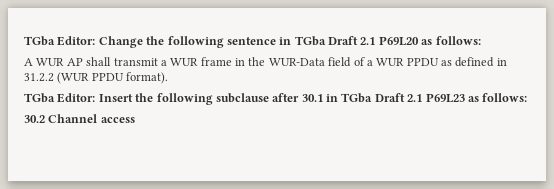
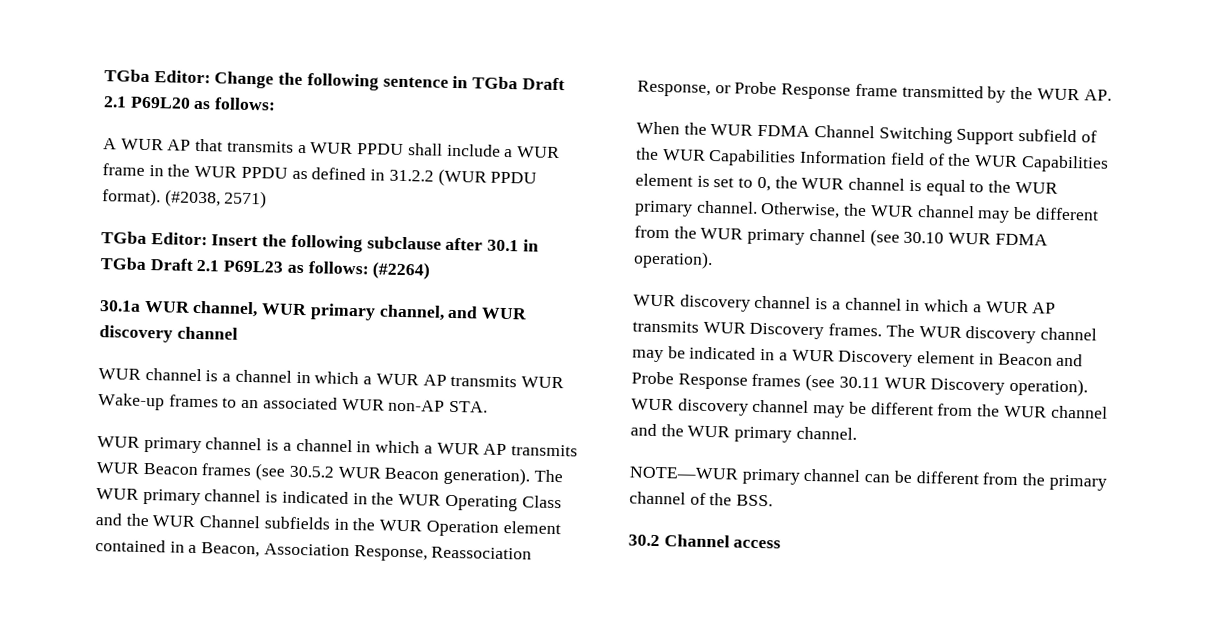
- A WUR AP shall transmit a WUR frame in the WUR-Data field of a WUR PPDU as defined in 31.2.2 (WUR PPDU format).
+ A WUR AP that transmits a WUR PPDU shall include a WUR frame in the WUR PPDU as defined in 31.2.2 (WUR PPDU format). (#2038, 2571)
- TGba Editor: Insert the following subclause after 30.1 in TGba Draft 2.1 P69L23 as follows:
+ TGba Editor: Insert the following subclause after 30.1 in TGba Draft 2.1 P69L23 as follows: (#2264)
+ 30.1a WUR channel, WUR primary channel, and WUR discovery channel
+ WUR channel is a channel in which a WUR AP transmits WUR Wake-up frames to an associated WUR non-AP STA.
+ WUR primary channel is a channel in which a WUR AP transmits WUR Beacon frames (see 30.5.2 WUR Beacon generation). The WUR primary channel is indicated in the WUR Operating Class and the WUR Channel subfields in the WUR Operation element contained in a Beacon, Association Response, Reassociation Response, or Probe Response frame transmitted by the WUR AP.
+ When the WUR FDMA Channel Switching Support subfield of the WUR Capabilities Information field of the WUR Capabilities element is set to 0, the WUR channel is equal to the WUR primary channel. Otherwise, the WUR channel may be different from the WUR primary channel (see 30.10 WUR FDMA operation).
+ WUR discovery channel is a channel in which a WUR AP transmits WUR Discovery frames. The WUR discovery channel may be indicated in a WUR Discovery element in Beacon and Probe Response frames (see 30.11 WUR Discovery operation). WUR discovery channel may be different from the WUR channel and the WUR primary channel.
+ NOTE—WUR primary channel can be different from the primary channel of the BSS.

